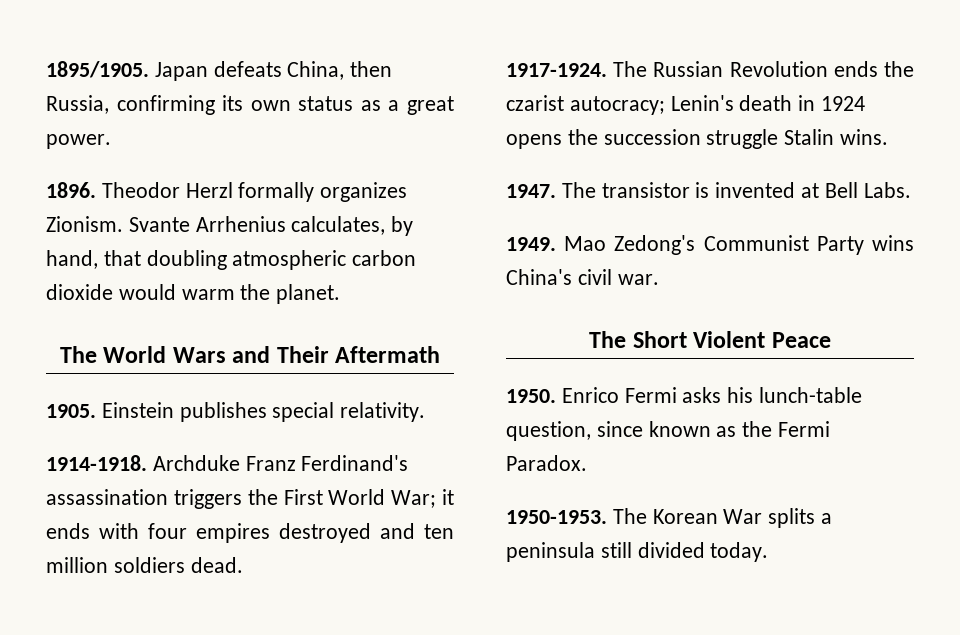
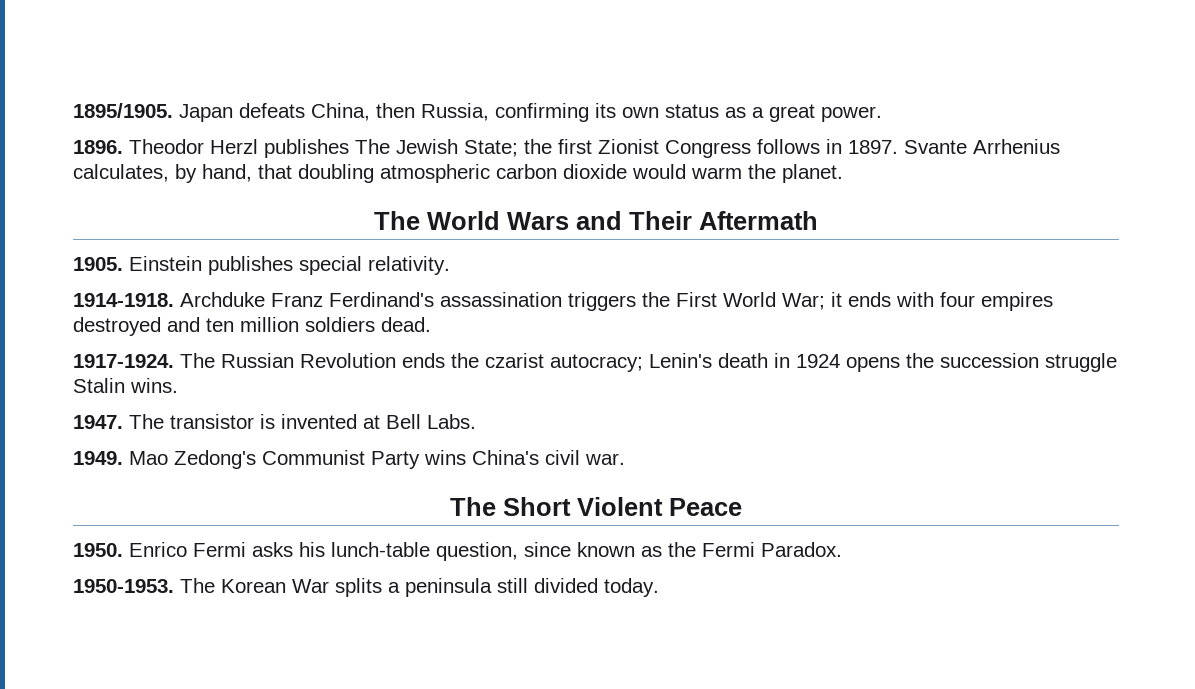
- Theodor Herzl formally organizes Zionism.
+ Theodor Herzl publishes The Jewish State; the first Zionist Congress follows in 1897.

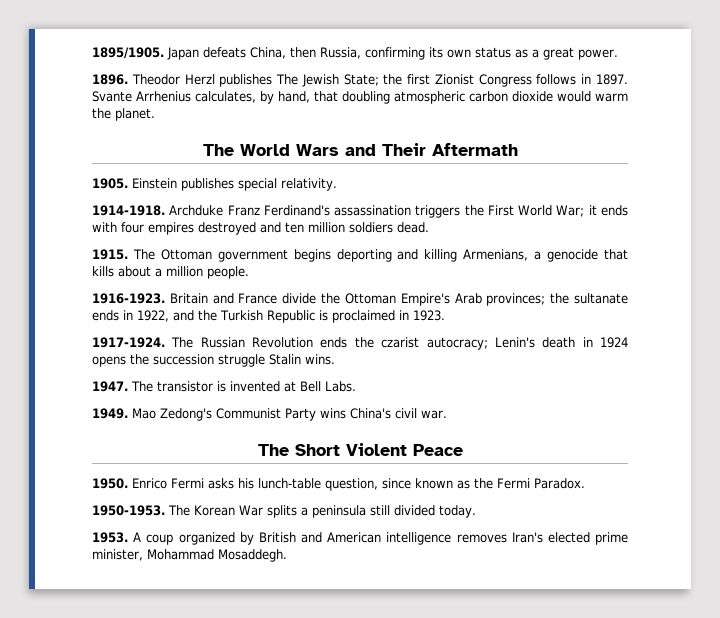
+ 1915. The Ottoman government begins deporting and killing Armenians, a genocide that kills about a million people.
+ 1916-1923. Britain and France divide the Ottoman Empire's Arab provinces; the sultanate ends in 1922, and the Turkish Republic is proclaimed in 1923.
+ 1953. A coup organized by British and American intelligence removes Iran's elected prime minister, Mohammad Mosaddegh.

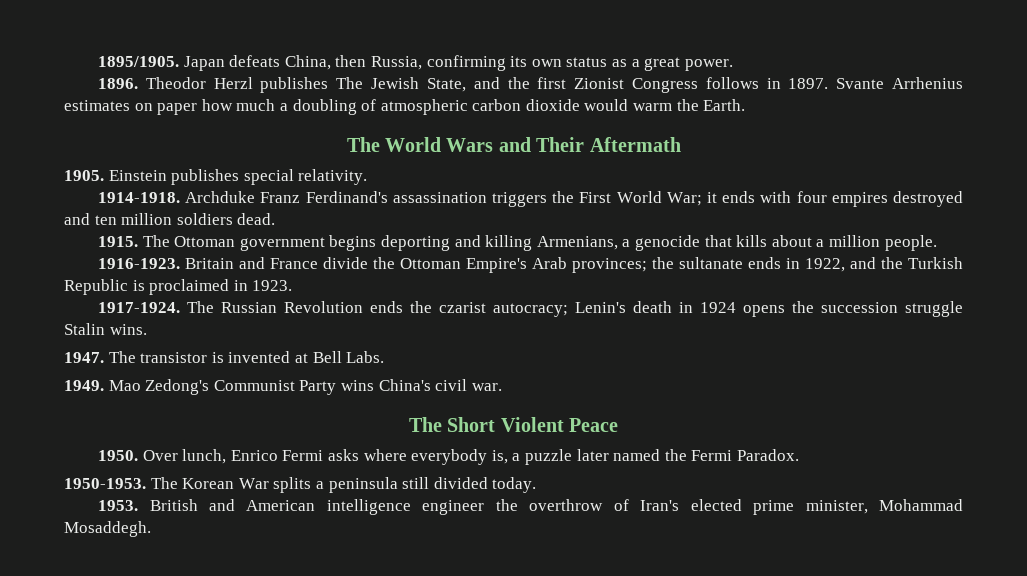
- Theodor Herzl publishes The Jewish State; the first Zionist Congress follows in 1897.
+ Theodor Herzl publishes The Jewish State, and the first Zionist Congress follows in 1897.
- Svante Arrhenius calculates, by hand, that doubling atmospheric carbon dioxide would warm the planet.
+ Svante Arrhenius estimates on paper how much a doubling of atmospheric carbon dioxide would warm the Earth.
- Enrico Fermi asks his lunch-table question, since known as the Fermi Paradox.
+ Over lunch, Enrico Fermi asks where everybody is, a puzzle later named the Fermi Paradox.
- A coup organized by British and American intelligence removes Iran's elected prime minister, Mohammad Mosaddegh.
+ British and American intelligence engineer the overthrow of Iran's elected prime minister, Mohammad Mosaddegh.

